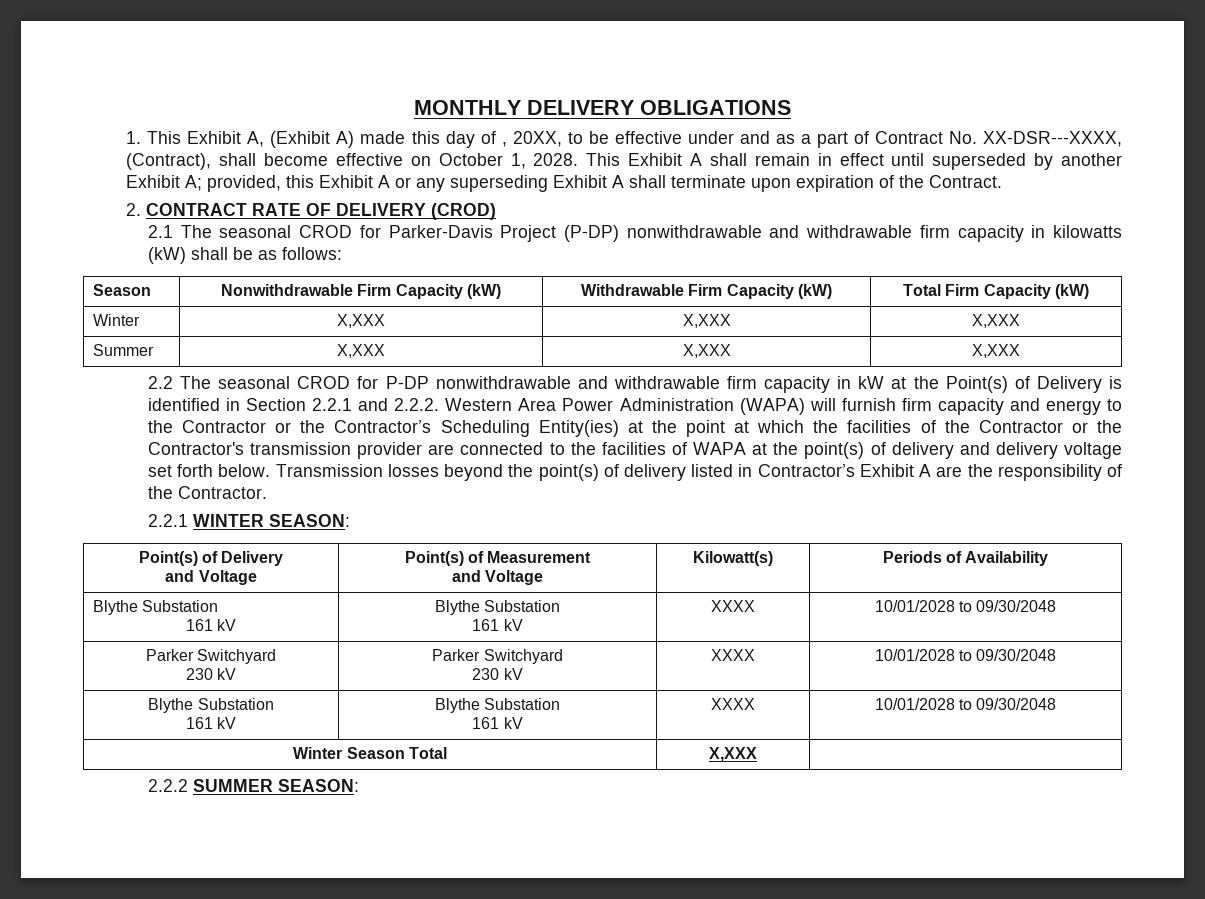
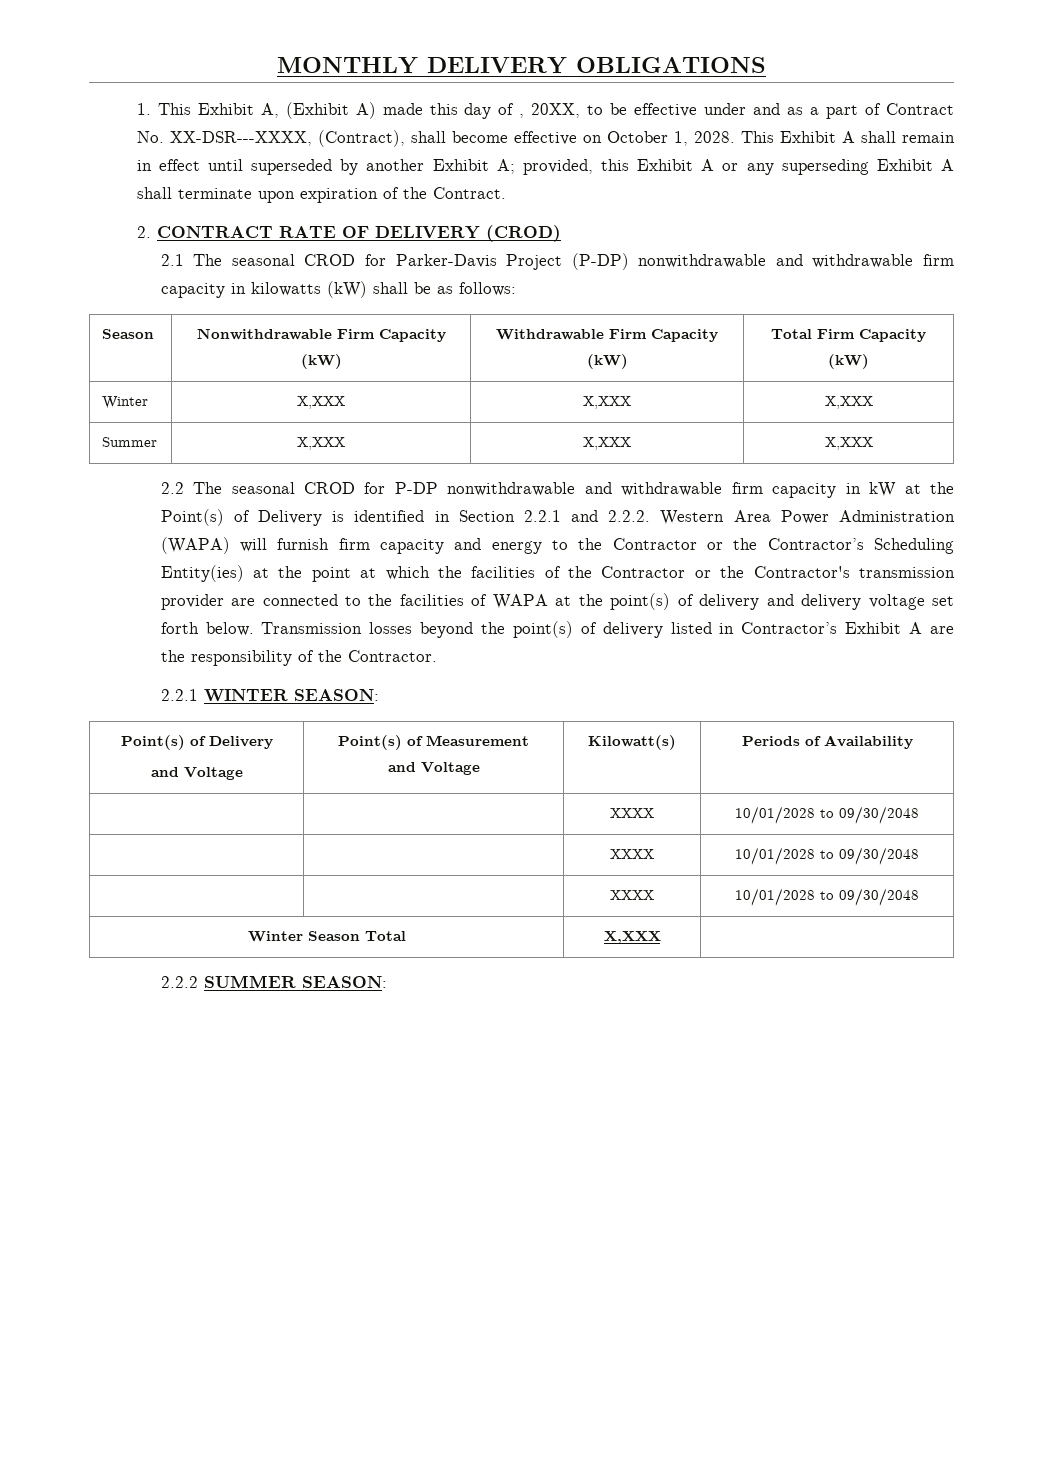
  2.2.1 WINTER SEASON:
  Point(s) of Delivery
  and Voltage | Point(s) of Measurement
  and Voltage | Kilowatt(s) | Periods of Availability
- Blythe Substation
- 161 kV | Blythe Substation
- 161 kV | XXXX | 10/01/2028 to 09/30/2048
- Parker Switchyard
- 230 kV | Parker Switchyard
- 230 kV | XXXX | 10/01/2028 to 09/30/2048
- Blythe Substation
- 161 kV | Blythe Substation
- 161 kV | XXXX | 10/01/2028 to 09/30/2048
+ | | XXXX | 10/01/2028 to 09/30/2048
+ | | XXXX | 10/01/2028 to 09/30/2048
+ | | XXXX | 10/01/2028 to 09/30/2048

